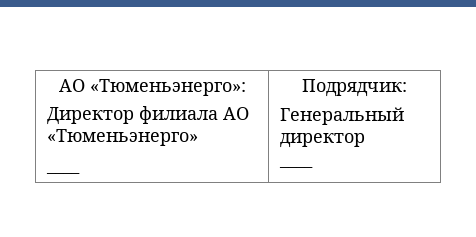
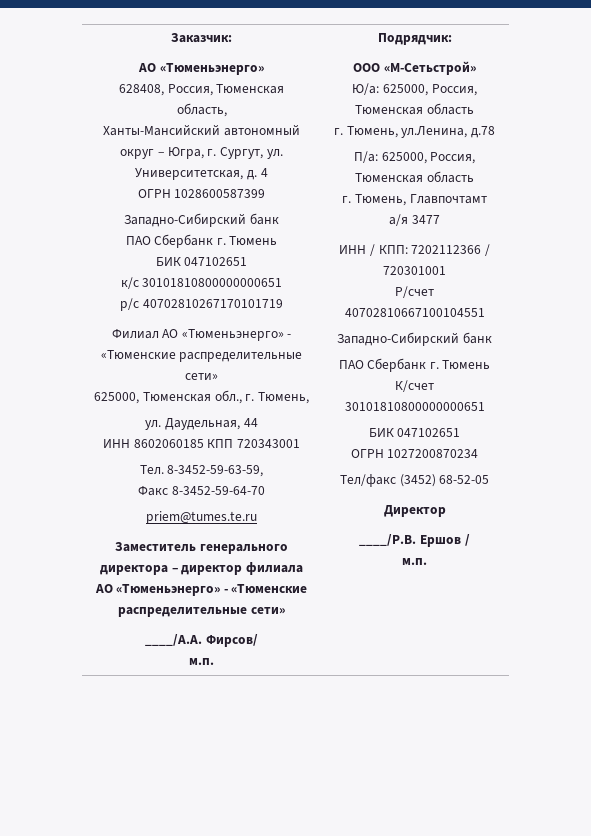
- АО «Тюменьэнерго»:
- Директор филиала АО «Тюменьэнерго»
- ____ | Подрядчик:
- Генеральный директор
- ____
+ Заказчик:
+ АО «Тюменьэнерго»
+ 628408, Россия, Тюменская область,
+ Ханты-Мансийский автономный округ – Югра, г. Сургут, ул. Университетская, д. 4
+ ОГРН 1028600587399
+ Западно-Сибирский банк
+ ПАО Сбербанк г. Тюмень
+ БИК 047102651
+ к/с 30101810800000000651
+ р/с 40702810267170101719
+ Филиал АО «Тюменьэнерго» - «Тюменские распределительные сети»
+ 625000, Тюменская обл., г. Тюмень,
+ ул. Даудельная, 44
+ ИНН 8602060185 КПП 720343001
+ Тел. 8-3452-59-63-59,
+ Факс 8-3452-59-64-70
+ priem@tumes.te.ru
+ Заместитель генерального директора – директор филиала АО «Тюменьэнерго» - «Тюменские распределительные сети»
+ ____/А.А. Фирсов/
+ м.п. | Подрядчик:
+ ООО «М-Сетьстрой»
+ Ю/а: 625000, Россия, Тюменская область
+ г. Тюмень, ул.Ленина, д.78
+ П/а: 625000, Россия, Тюменская область
+ г. Тюмень, Главпочтамт а/я 3477
+ ИНН / КПП: 7202112366 / 720301001
+ Р/счет 40702810667100104551
+ Западно-Сибирский банк
+ ПАО Сбербанк г. Тюмень К/счет 30101810800000000651
+ БИК 047102651
+ ОГРН 1027200870234
+ Тел/факс (3452) 68-52-05
+ Директор
+ ____/Р.В. Ершов /
+ м.п.

